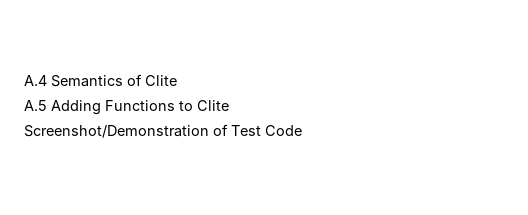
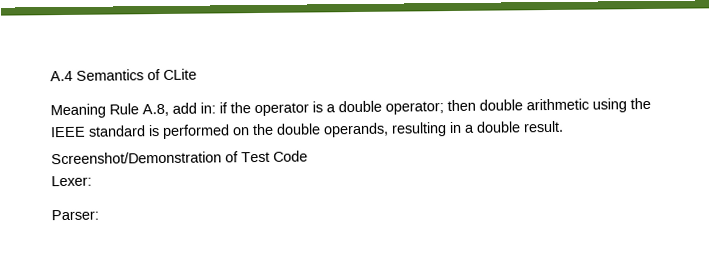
- A.4 Semantics of Clite
- A.5 Adding Functions to Clite
+ A.4 Semantics of CLite
+ Meaning Rule A.8, add in: if the operator is a double operator; then double arithmetic using the IEEE standard is performed on the double operands, resulting in a double result.
+ Lexer:
+ Parser:

